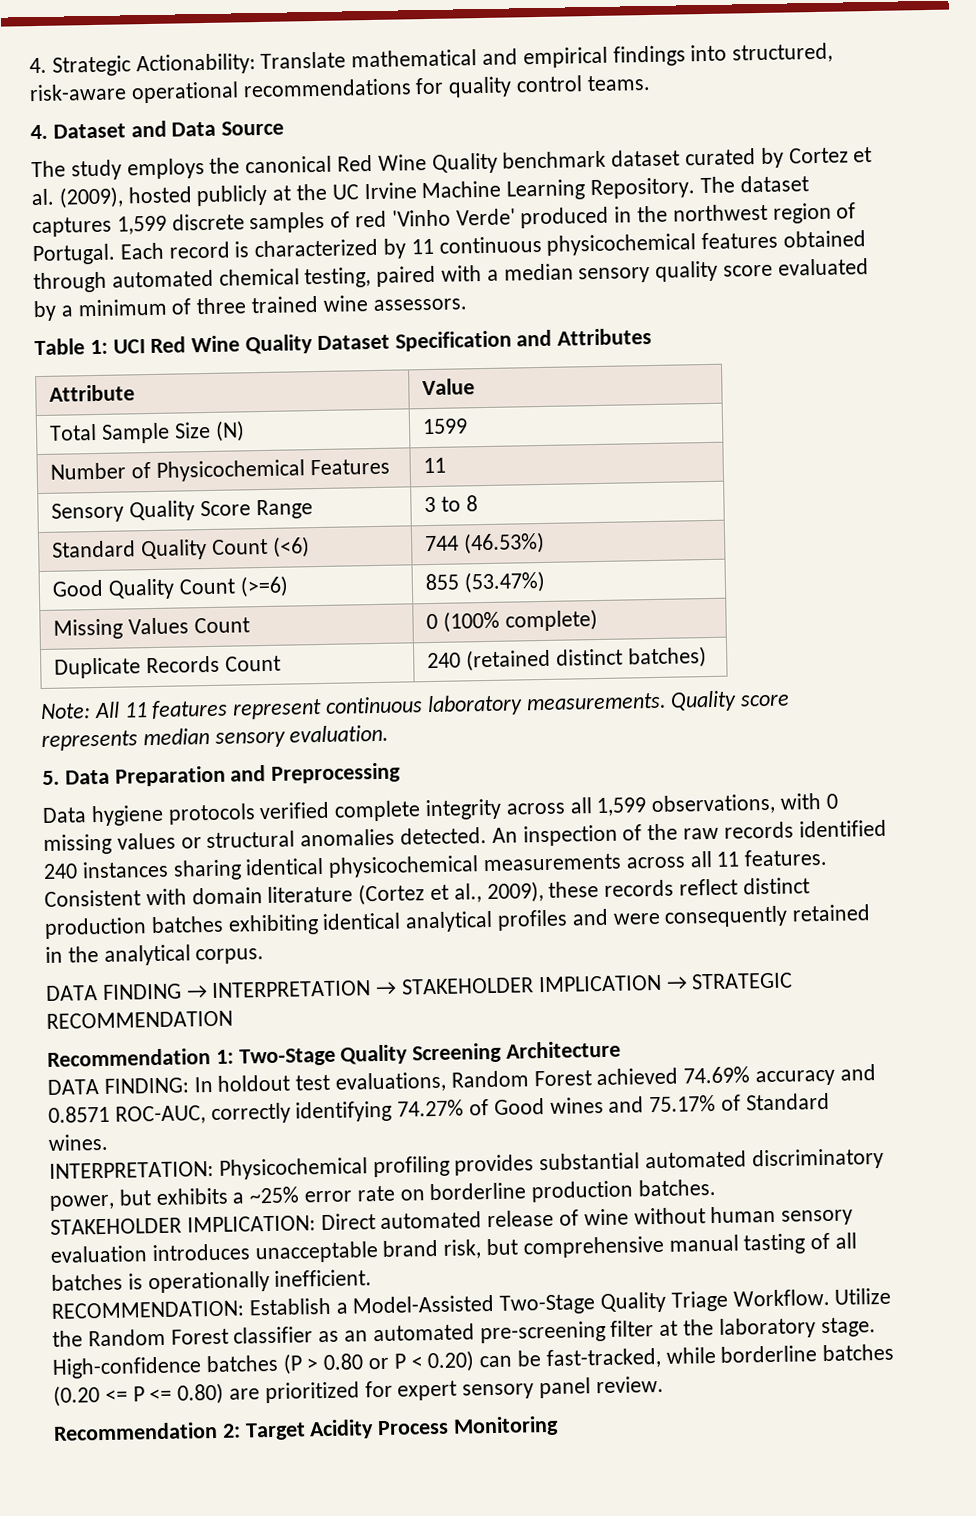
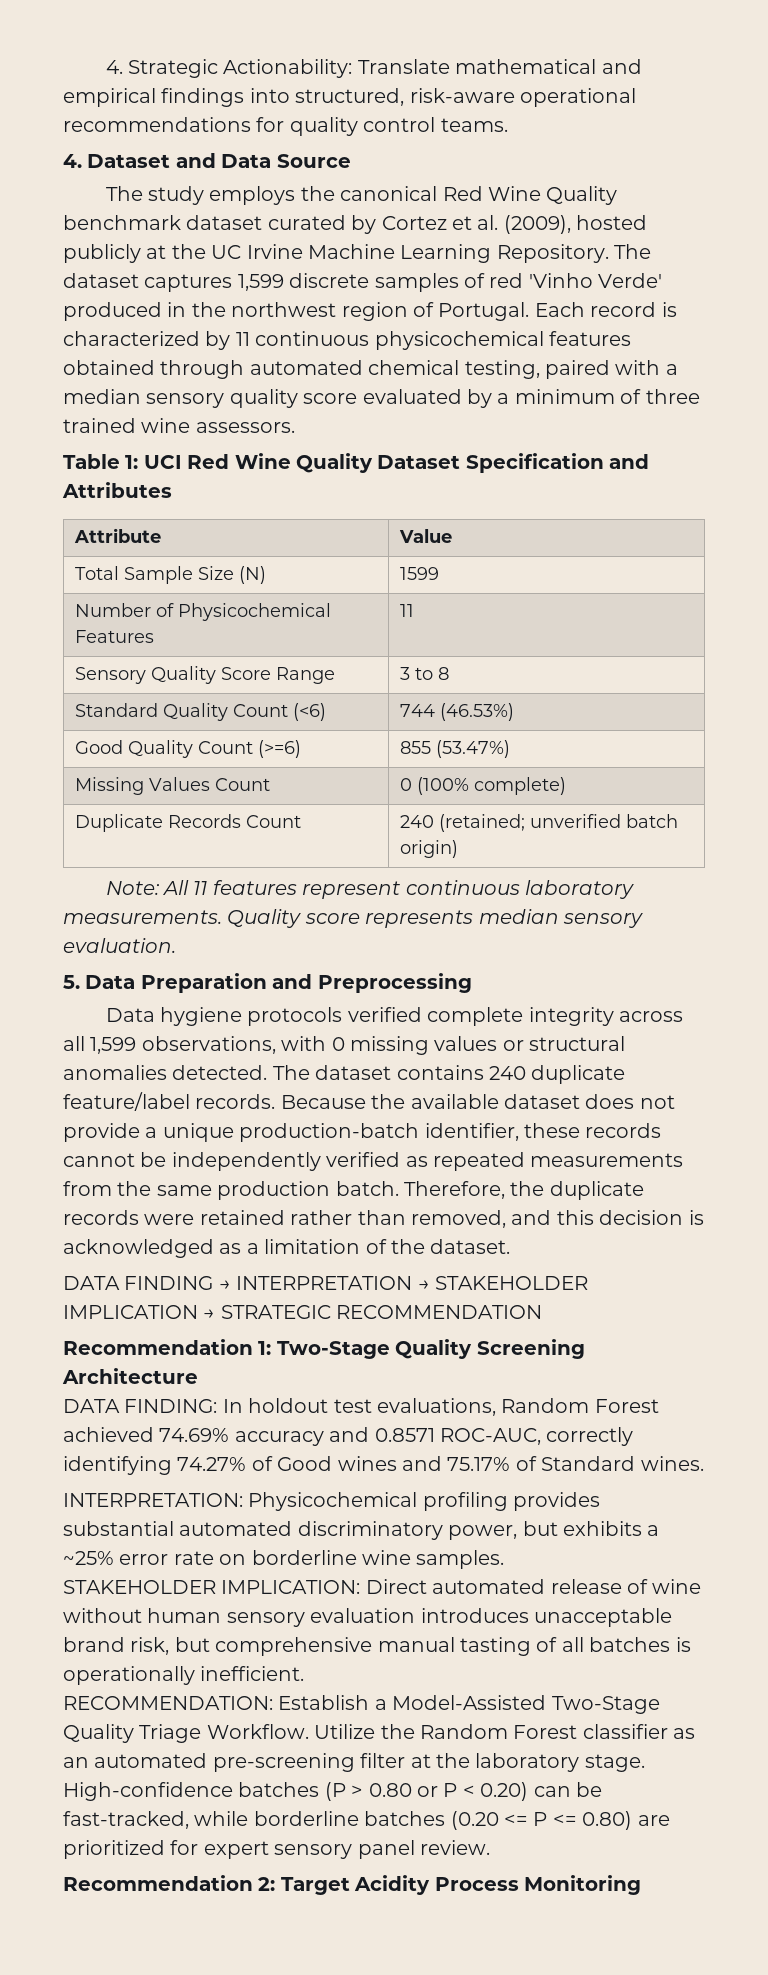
- Duplicate Records Count | 240 (retained distinct batches)
+ Duplicate Records Count | 240 (retained; unverified batch origin)
- An inspection of the raw records identified 240 instances sharing identical physicochemical measurements across all 11 features. Consistent with domain literature (Cortez et al., 2009), these records reflect distinct production batches exhibiting identical analytical profiles and were consequently retained in the analytical corpus.
+ The dataset contains 240 duplicate feature/label records. Because the available dataset does not provide a unique production-batch identifier, these records cannot be independently verified as repeated measurements from the same production batch. Therefore, the duplicate records were retained rather than removed, and this decision is acknowledged as a limitation of the dataset.
- INTERPRETATION: Physicochemical profiling provides substantial automated discriminatory power, but exhibits a ~25% error rate on borderline production batches.
+ INTERPRETATION: Physicochemical profiling provides substantial automated discriminatory power, but exhibits a ~25% error rate on borderline wine samples.

